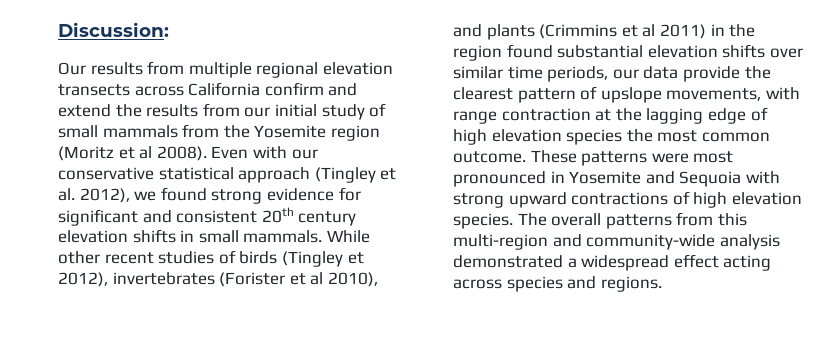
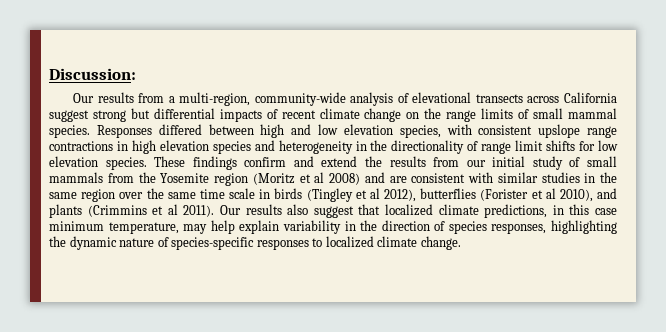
- Our results from multiple regional elevation transects across California confirm and extend the results from our initial study of small mammals from the Yosemite region (Moritz et al 2008). Even with our conservative statistical approach (Tingley et al. 2012), we found strong evidence for significant and consistent 20th century elevation shifts in small mammals. While other recent studies of birds (Tingley et 2012), invertebrates (Forister et al 2010), and plants (Crimmins et al 2011) in the region found substantial elevation shifts over similar time periods, our data provide the clearest pattern of upslope movements, with range contraction at the lagging edge of high elevation species the most common outcome. These patterns were most pronounced in Yosemite and Sequoia with strong upward contractions of high elevation species. The overall patterns from this multi-region and community-wide analysis demonstrated a widespread effect acting across species and regions.
+ Our results from a multi-region, community-wide analysis of elevational transects across California suggest strong but differential impacts of recent climate change on the range limits of small mammal species. Responses differed between high and low elevation species, with consistent upslope range contractions in high elevation species and heterogeneity in the directionality of range limit shifts for low elevation species. These findings confirm and extend the results from our initial study of small mammals from the Yosemite region (Moritz et al 2008) and are consistent with similar studies in the same region over the same time scale in birds (Tingley et al 2012), butterflies (Forister et al 2010), and plants (Crimmins et al 2011). Our results also suggest that localized climate predictions, in this case minimum temperature, may help explain variability in the direction of species responses, highlighting the dynamic nature of species-specific responses to localized climate change.

